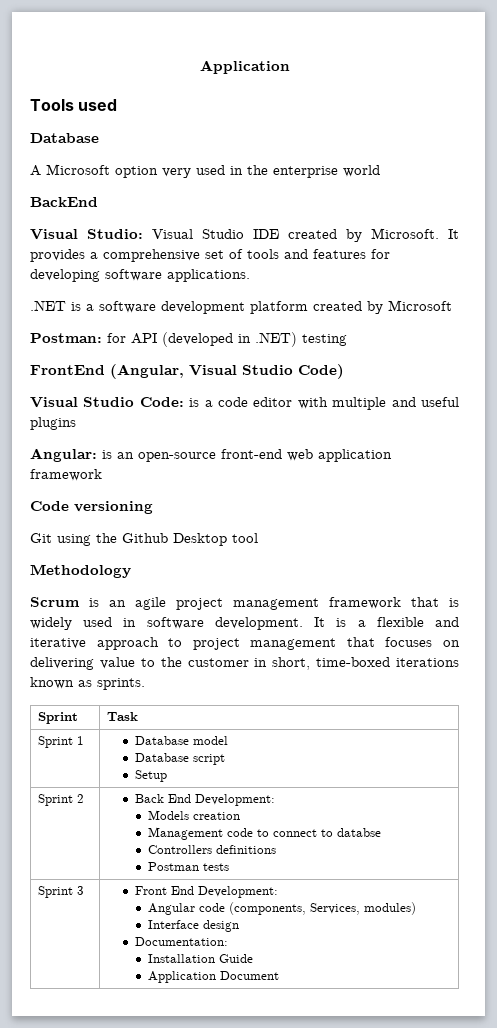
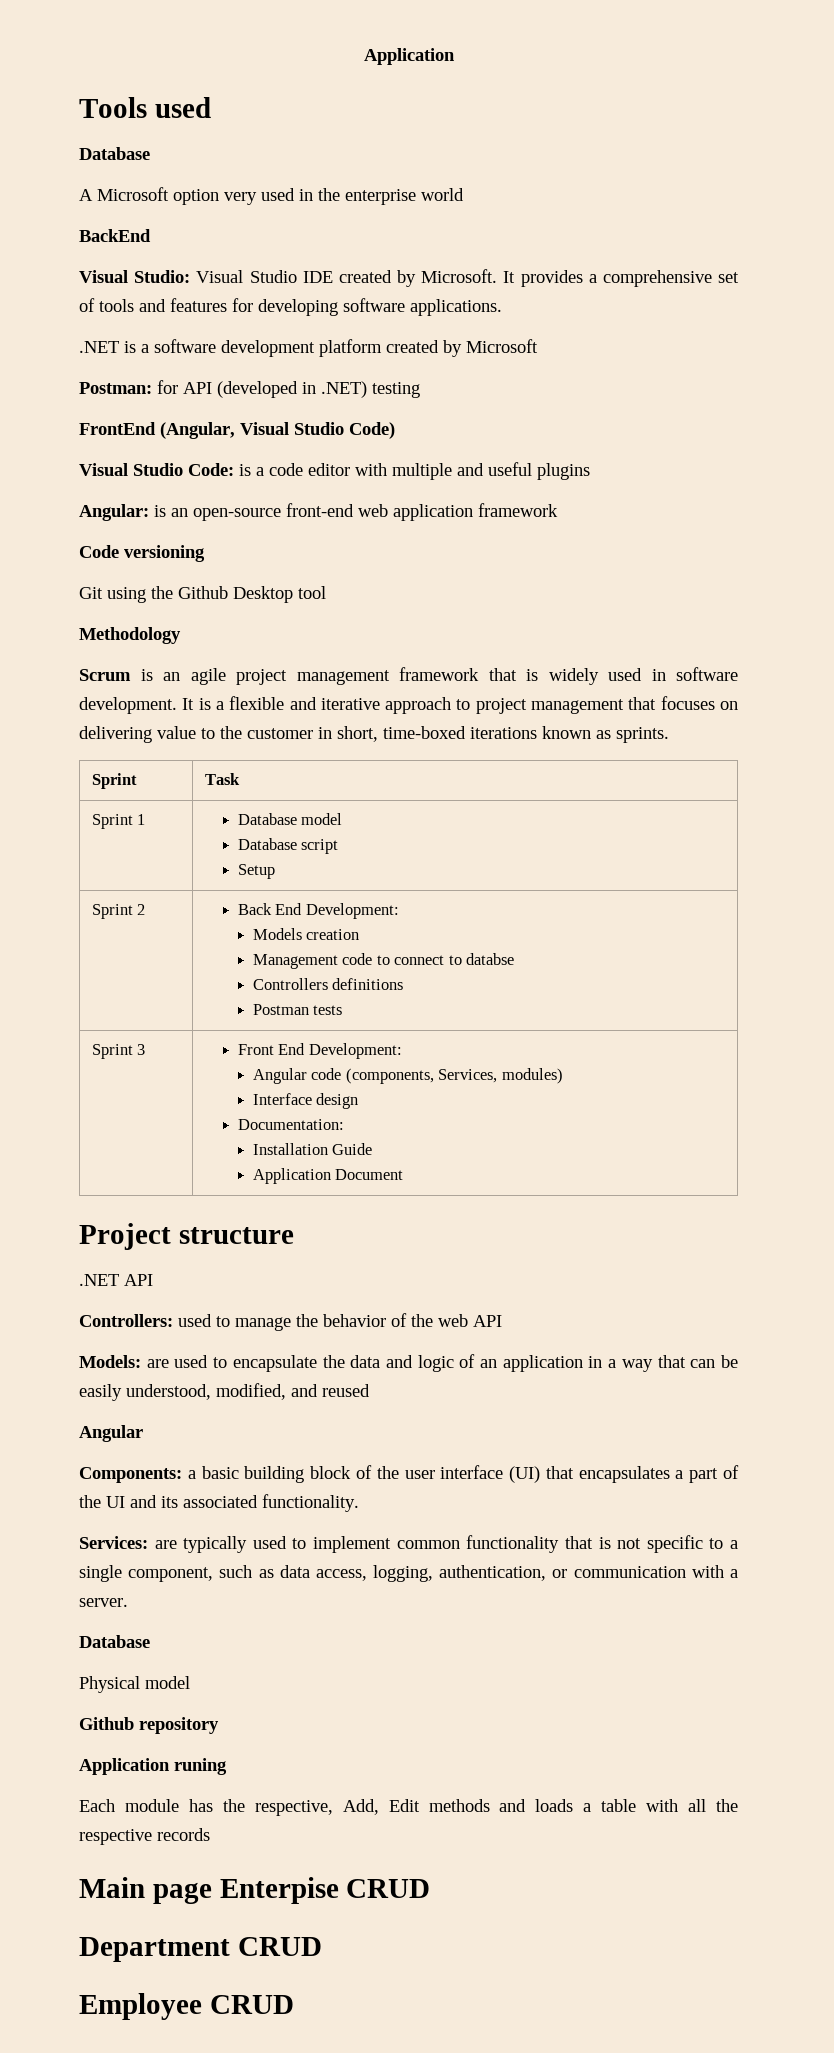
+ Project structure
+ .NET API
+ Controllers: used to manage the behavior of the web API
+ Models: are used to encapsulate the data and logic of an application in a way that can be easily understood, modified, and reused
+ Angular
+ Components: a basic building block of the user interface (UI) that encapsulates a part of the UI and its associated functionality.
+ Services: are typically used to implement common functionality that is not specific to a single component, such as data access, logging, authentication, or communication with a server.
+ Database
+ Physical model
+ Github repository
+ Application runing
+ Each module has the respective, Add, Edit methods and loads a table with all the respective records
+ Main page Enterpise CRUD
+ Department CRUD
+ Employee CRUD

